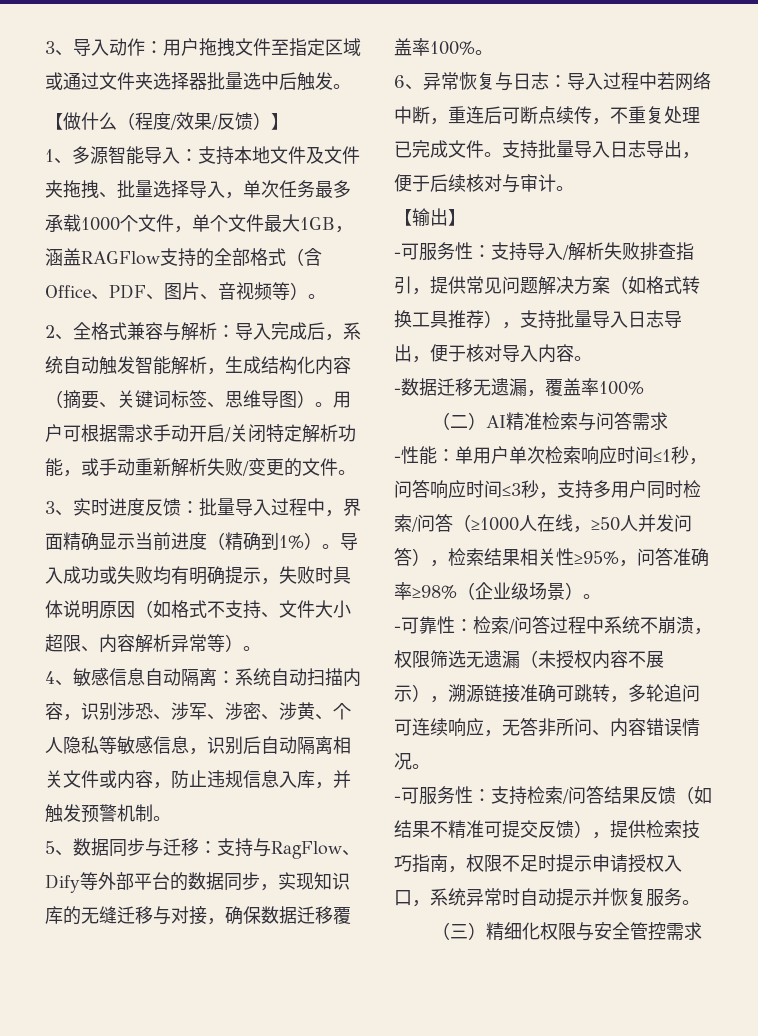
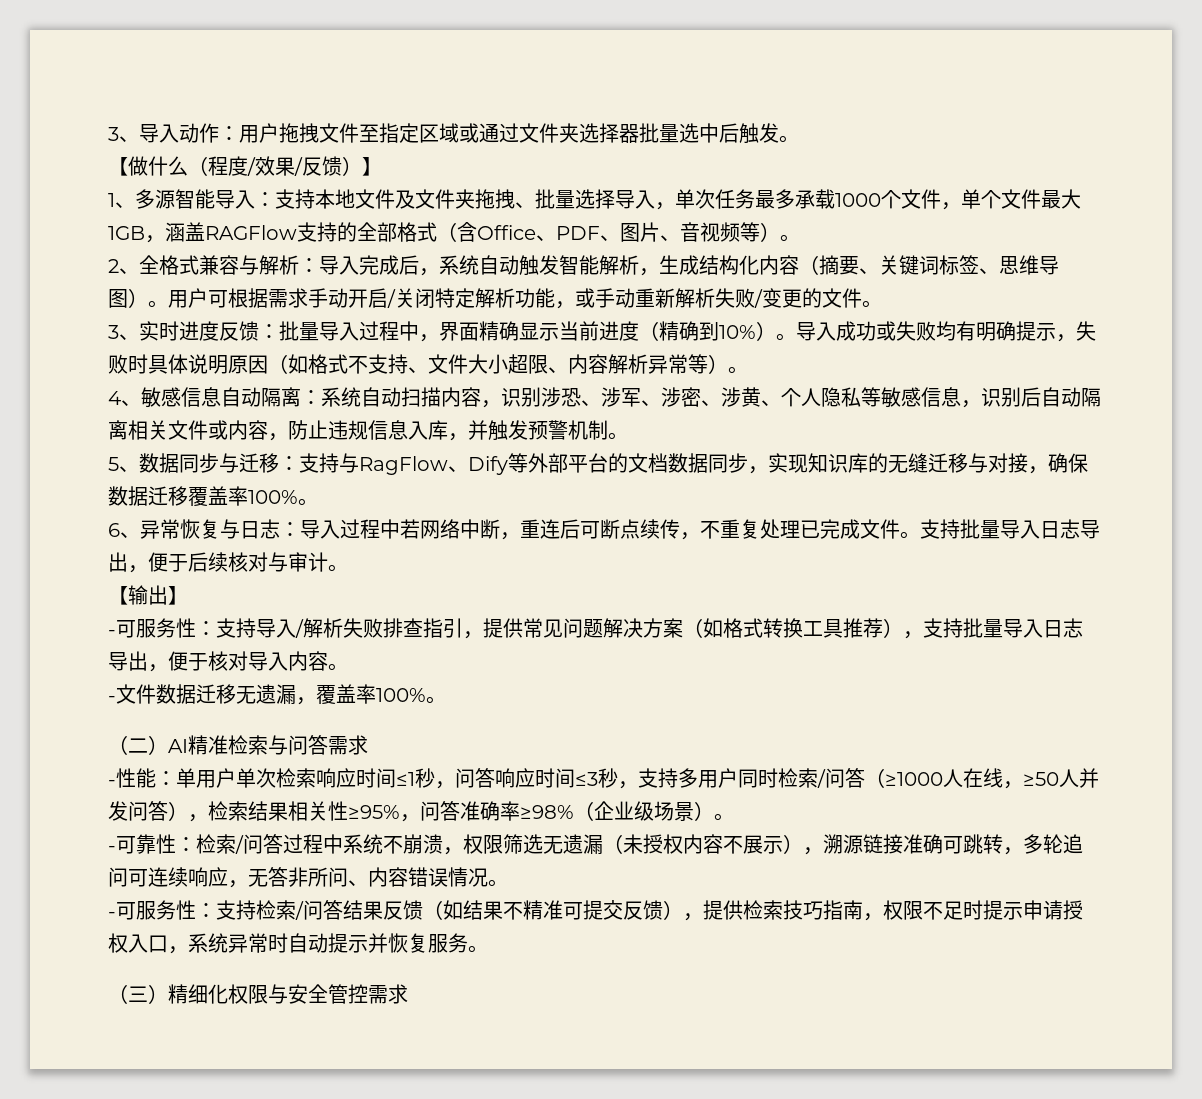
- 3、实时进度反馈：批量导入过程中，界面精确显示当前进度（精确到1%）。
+ 3、实时进度反馈：批量导入过程中，界面精确显示当前进度（精确到10%）。
- 5、数据同步与迁移：支持与RagFlow、Dify等外部平台的数据同步，实现知识库的无缝迁移与对接，确保数据迁移覆盖率100%。
+ 5、数据同步与迁移：支持与RagFlow、Dify等外部平台的文档数据同步，实现知识库的无缝迁移与对接，确保数据迁移覆盖率100%。
- -数据迁移无遗漏，覆盖率100%
+ -文件数据迁移无遗漏，覆盖率100%。

